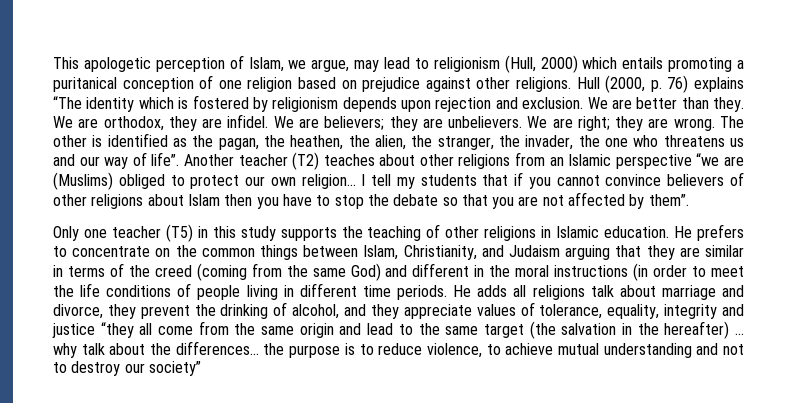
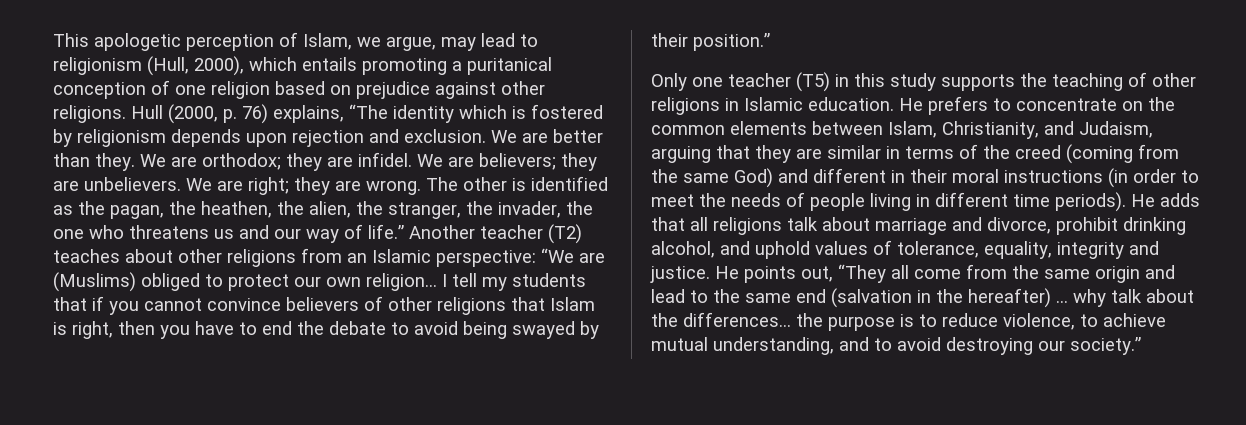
- This apologetic perception of Islam, we argue, may lead to religionism (Hull, 2000) which entails promoting a puritanical conception of one religion based on prejudice against other religions.
+ This apologetic perception of Islam, we argue, may lead to religionism (Hull, 2000), which entails promoting a puritanical conception of one religion based on prejudice against other religions.
- Hull (2000, p. 76) explains “The identity which is fostered by religionism depends upon rejection and exclusion.
+ Hull (2000, p. 76) explains, “The identity which is fostered by religionism depends upon rejection and exclusion.
- We are orthodox, they are infidel.
+ We are orthodox; they are infidel.
- The other is identified as the pagan, the heathen, the alien, the stranger, the invader, the one who threatens us and our way of life”.
+ The other is identified as the pagan, the heathen, the alien, the stranger, the invader, the one who threatens us and our way of life.”
- Another teacher (T2) teaches about other religions from an Islamic perspective “we are (Muslims) obliged to protect our own religion…
+ Another teacher (T2) teaches about other religions from an Islamic perspective: “We are (Muslims) obliged to protect our own religion…
- I tell my students that if you cannot convince believers of other religions about Islam then you have to stop the debate so that you are not affected by them”.
+ I tell my students that if you cannot convince believers of other religions that Islam is right, then you have to end the debate to avoid being swayed by their position.”
- He prefers to concentrate on the common things between Islam, Christianity, and Judaism arguing that they are similar in terms of the creed (coming from the same God) and different in the moral instructions (in order to meet the life conditions of people living in different time periods.
+ He prefers to concentrate on the common elements between Islam, Christianity, and Judaism, arguing that they are similar in terms of the creed (coming from the same God) and different in their moral instructions (in order to meet the needs of people living in different time periods).
- He adds all religions talk about marriage and divorce, they prevent the drinking of alcohol, and they appreciate values of tolerance, equality, integrity and justice “they all come from the same origin and lead to the same target (the salvation in the hereafter) … why talk about the differences… the purpose is to reduce violence, to achieve mutual understanding and not to destroy our society”
+ He adds that all religions talk about marriage and divorce, prohibit drinking alcohol, and uphold values of tolerance, equality, integrity and justice. He points out, “They all come from the same origin and lead to the same end (salvation in the hereafter) … why talk about the differences… the purpose is to reduce violence, to achieve mutual understanding, and to avoid destroying our society.”

